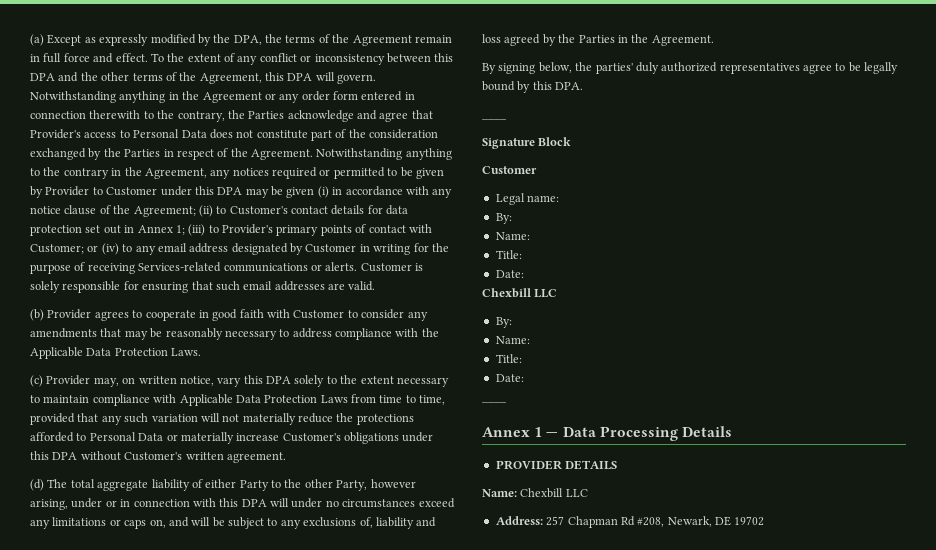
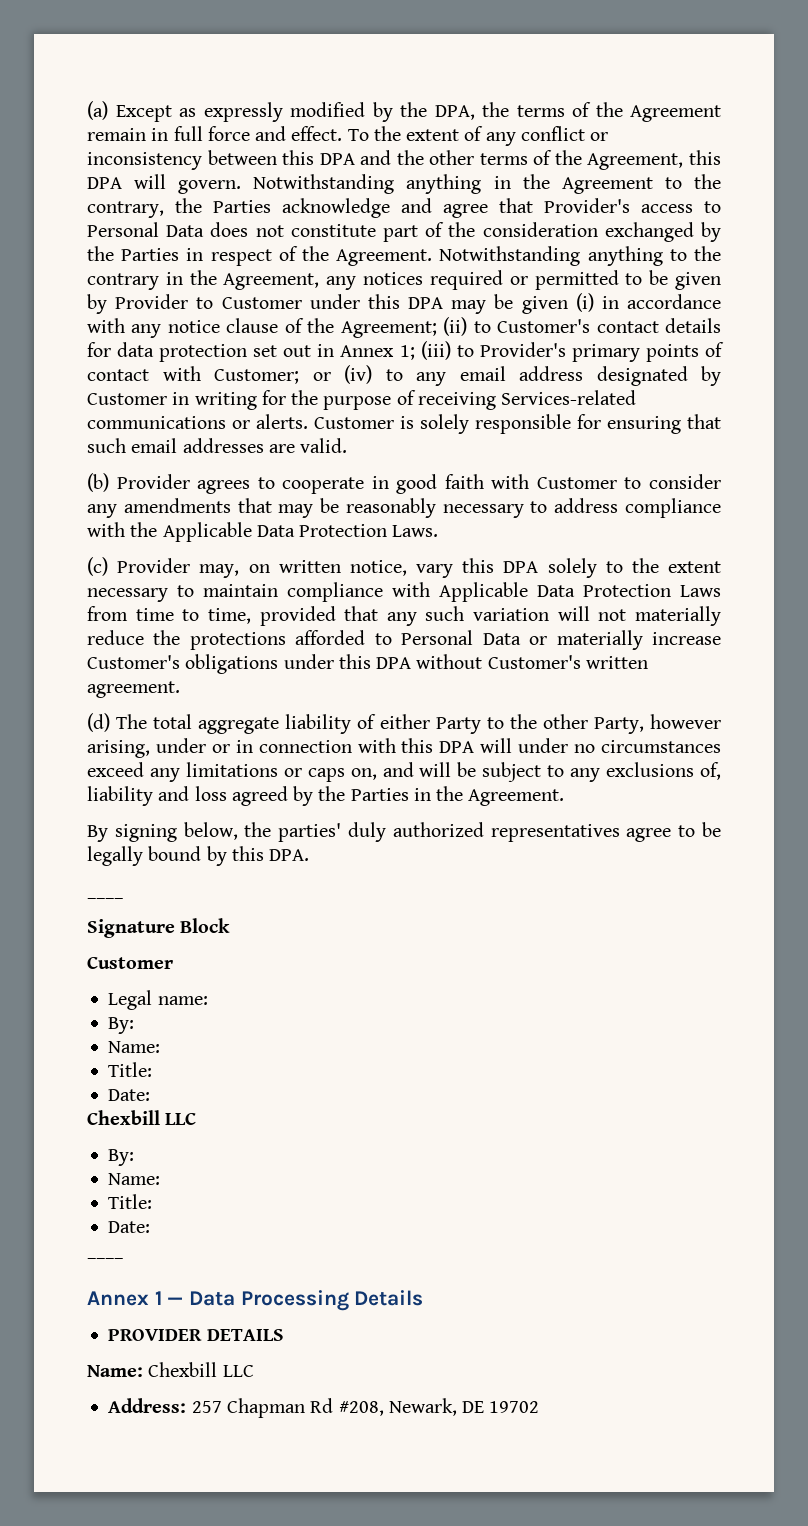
- Notwithstanding anything in the Agreement or any order form entered in connection therewith to the contrary, the Parties acknowledge and agree that Provider's access to Personal Data does not constitute part of the consideration exchanged by the Parties in respect of the Agreement.
+ Notwithstanding anything in the Agreement to the contrary, the Parties acknowledge and agree that Provider's access to Personal Data does not constitute part of the consideration exchanged by the Parties in respect of the Agreement.

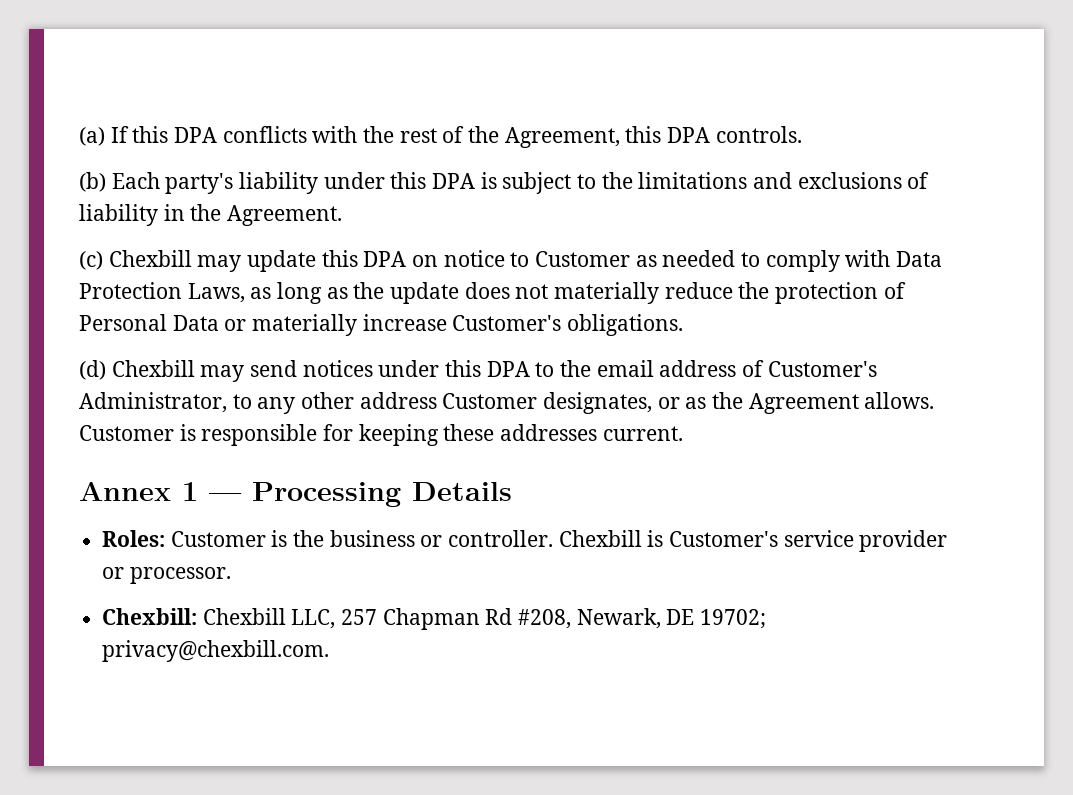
- (a) Except as expressly modified by the DPA, the terms of the Agreement remain in full force and effect. To the extent of any conflict or inconsistency between this DPA and the other terms of the Agreement, this DPA will govern. Notwithstanding anything in the Agreement to the contrary, the Parties acknowledge and agree that Provider's access to Personal Data does not constitute part of the consideration exchanged by the Parties in respect of the Agreement. Notwithstanding anything to the contrary in the Agreement, any notices required or permitted to be given by Provider to Customer under this DPA may be given (i) in accordance with any notice clause of the Agreement; (ii) to Customer's contact details for data protection set out in Annex 1; (iii) to Provider's primary points of contact with Customer; or (iv) to any email address designated by Customer in writing for the purpose of receiving Services-related communications or alerts. Customer is solely responsible for ensuring that such email addresses are valid.
- (b) Provider agrees to cooperate in good faith with Customer to consider any amendments that may be reasonably necessary to address compliance with the Applicable Data Protection Laws.
- (c) Provider may, on written notice, vary this DPA solely to the extent necessary to maintain compliance with Applicable Data Protection Laws from time to time, provided that any such variation will not materially reduce the protections afforded to Personal Data or materially increase Customer's obligations under this DPA without Customer's written agreement.
- (d) The total aggregate liability of either Party to the other Party, however arising, under or in connection with this DPA will under no circumstances exceed any limitations or caps on, and will be subject to any exclusions of, liability and loss agreed by the Parties in the Agreement.
- By signing below, the parties' duly authorized representatives agree to be legally bound by this DPA.
- ____
- Signature Block
- Customer
- Legal name:
- By:
- Name:
- Title:
- Date:
- Chexbill LLC
- By:
- Name:
- Title:
- Date:
- ____
+ (a) If this DPA conflicts with the rest of the Agreement, this DPA controls.
+ (b) Each party's liability under this DPA is subject to the limitations and exclusions of liability in the Agreement.
+ (c) Chexbill may update this DPA on notice to Customer as needed to comply with Data Protection Laws, as long as the update does not materially reduce the protection of Personal Data or materially increase Customer's obligations.
+ (d) Chexbill may send notices under this DPA to the email address of Customer's Administrator, to any other address Customer designates, or as the Agreement allows. Customer is responsible for keeping these addresses current.
- Annex 1 — Data Processing Details
+ Annex 1 — Processing Details
- PROVIDER DETAILS
- Name: Chexbill LLC
- Address: 257 Chapman Rd #208, Newark, DE 19702
+ Roles: Customer is the business or controller. Chexbill is Customer's service provider or processor.
+ Chexbill: Chexbill LLC, 257 Chapman Rd #208, Newark, DE 19702; privacy@chexbill.com.

